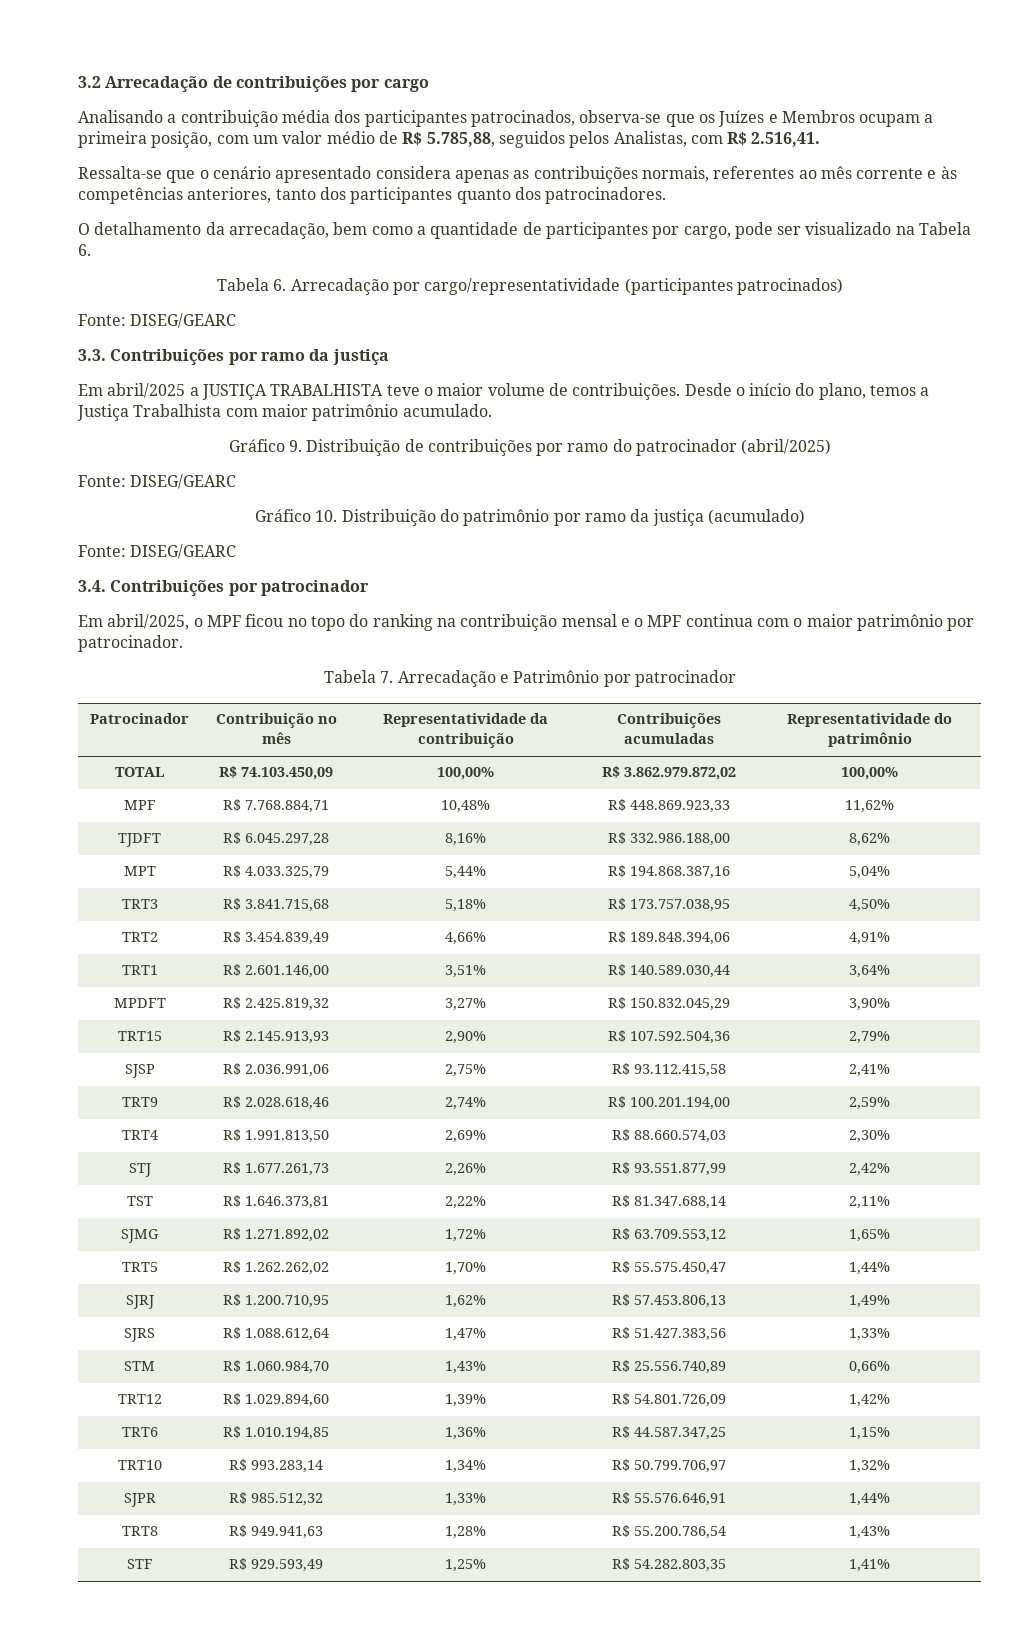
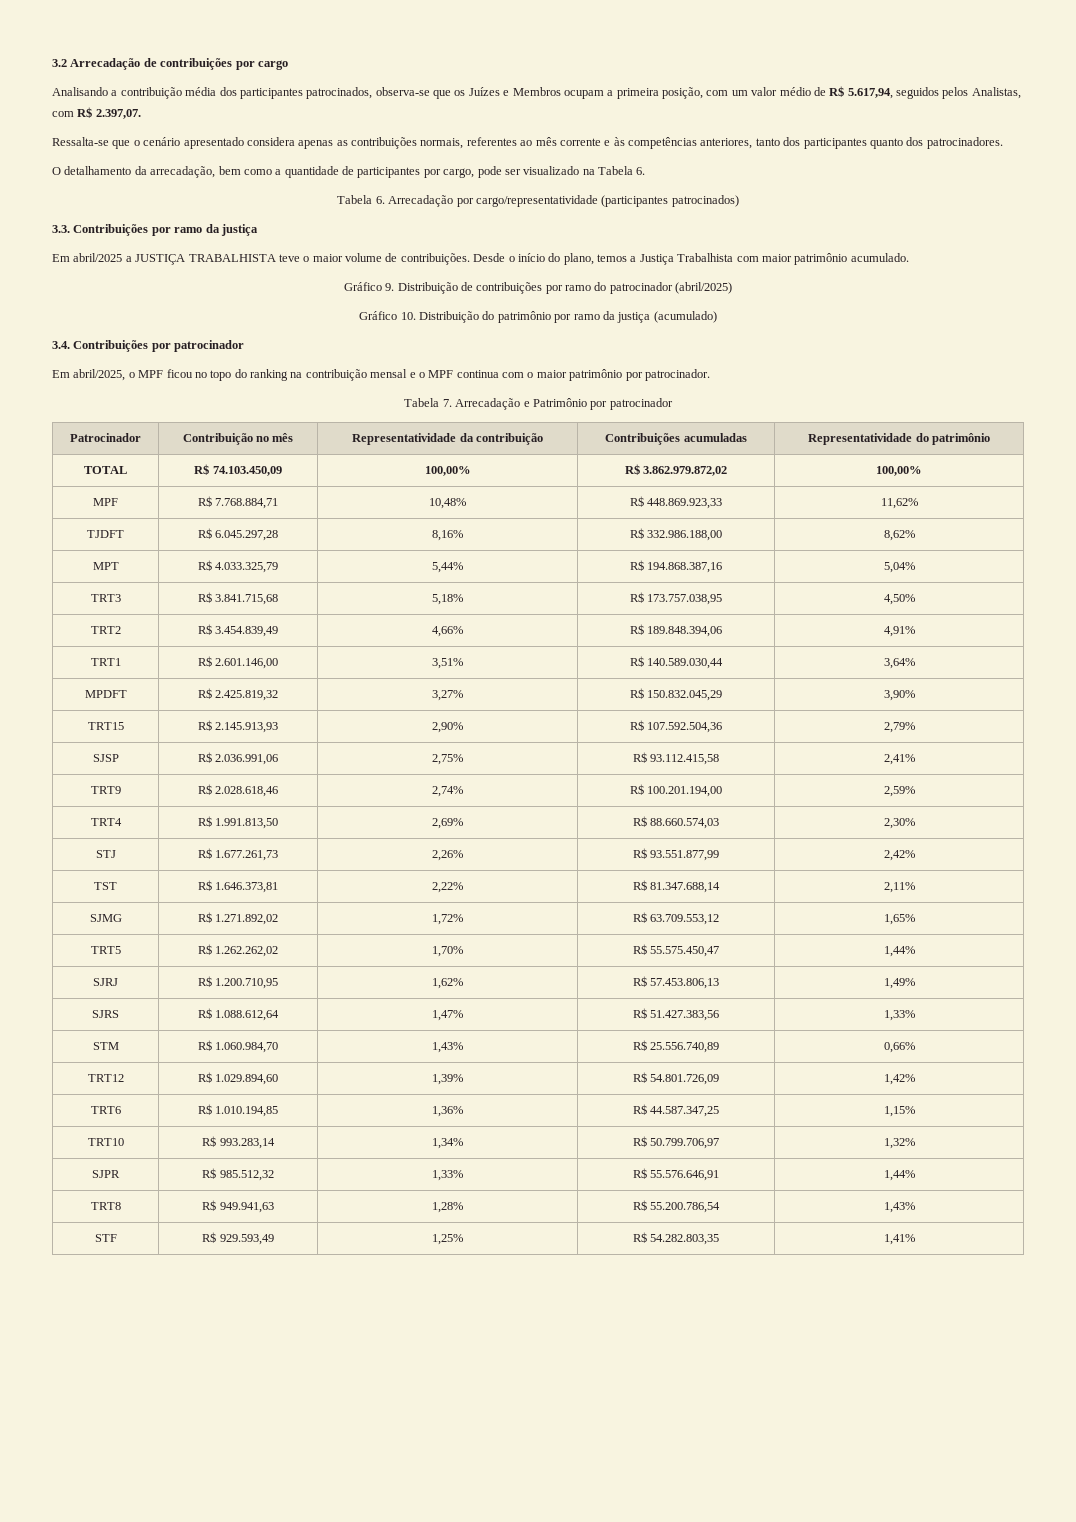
- Analisando a contribuição média dos participantes patrocinados, observa-se que os Juízes e Membros ocupam a primeira posição, com um valor médio de R$ 5.785,88, seguidos pelos Analistas, com R$ 2.516,41.
+ Analisando a contribuição média dos participantes patrocinados, observa-se que os Juízes e Membros ocupam a primeira posição, com um valor médio de R$ 5.617,94, seguidos pelos Analistas, com R$ 2.397,07.
  Tabela 6. Arrecadação por cargo/representatividade (participantes patrocinados)
- Fonte: DISEG/GEARC
  Gráfico 9. Distribuição de contribuições por ramo do patrocinador (abril/2025)
- Fonte: DISEG/GEARC
  Gráfico 10. Distribuição do patrimônio por ramo da justiça (acumulado)
- Fonte: DISEG/GEARC

